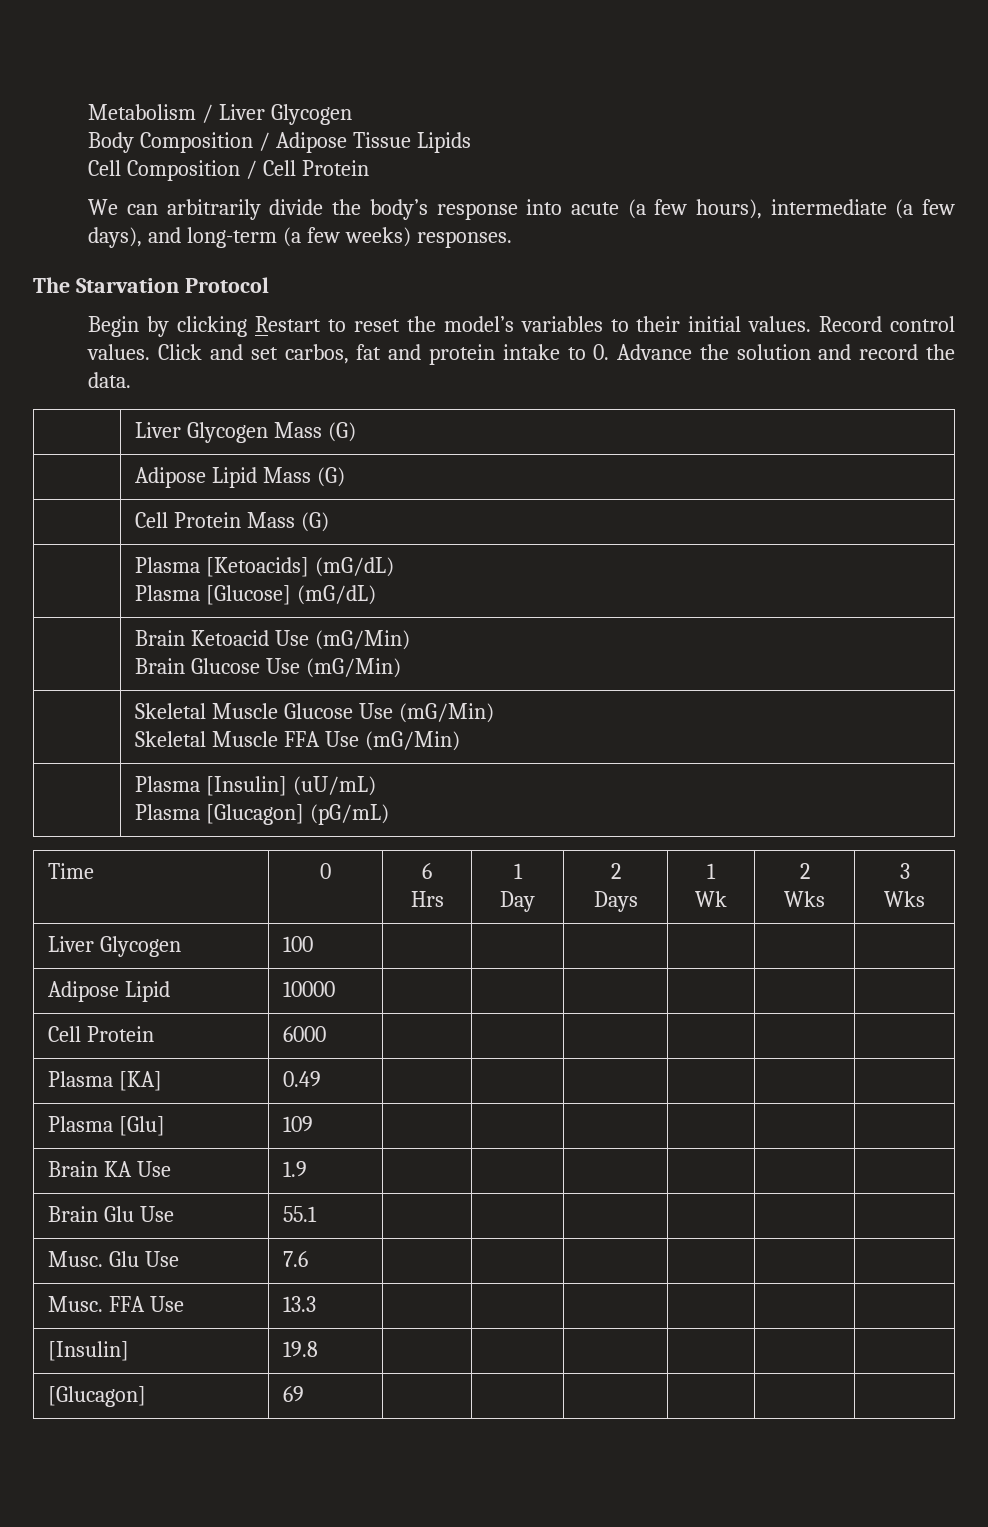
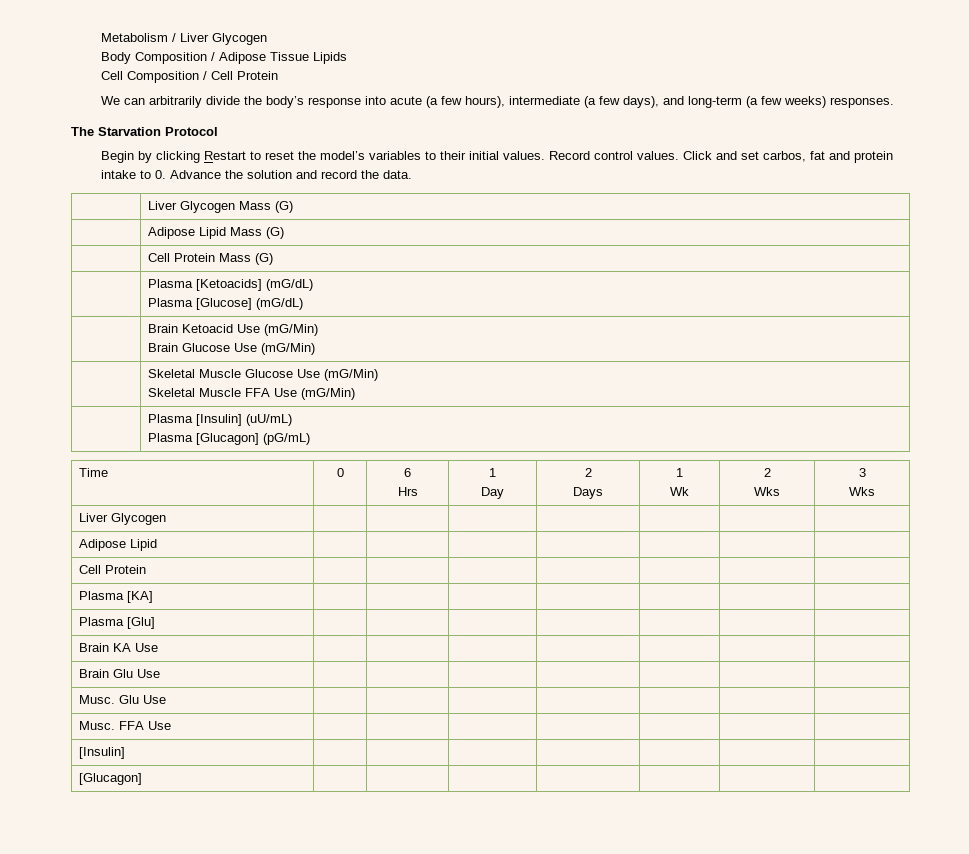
- Liver Glycogen | 100 | | | | | |
+ Liver Glycogen | | | | | | |
- Adipose Lipid | 10000 | | | | | |
+ Adipose Lipid | | | | | | |
- Cell Protein | 6000 | | | | | |
+ Cell Protein | | | | | | |
- Plasma [KA] | 0.49 | | | | | |
+ Plasma [KA] | | | | | | |
- Plasma [Glu] | 109 | | | | | |
+ Plasma [Glu] | | | | | | |
- Brain KA Use | 1.9 | | | | | |
+ Brain KA Use | | | | | | |
- Brain Glu Use | 55.1 | | | | | |
+ Brain Glu Use | | | | | | |
- Musc. Glu Use | 7.6 | | | | | |
+ Musc. Glu Use | | | | | | |
- Musc. FFA Use | 13.3 | | | | | |
+ Musc. FFA Use | | | | | | |
- [Insulin] | 19.8 | | | | | |
+ [Insulin] | | | | | | |
- [Glucagon] | 69 | | | | | |
+ [Glucagon] | | | | | | |

